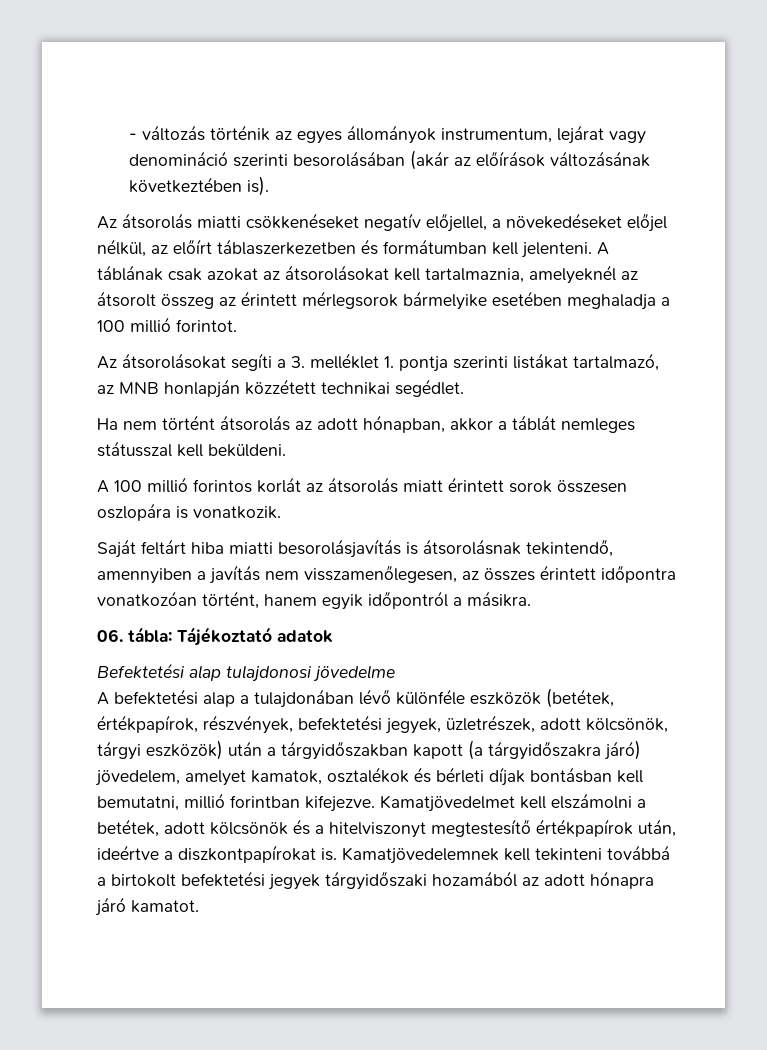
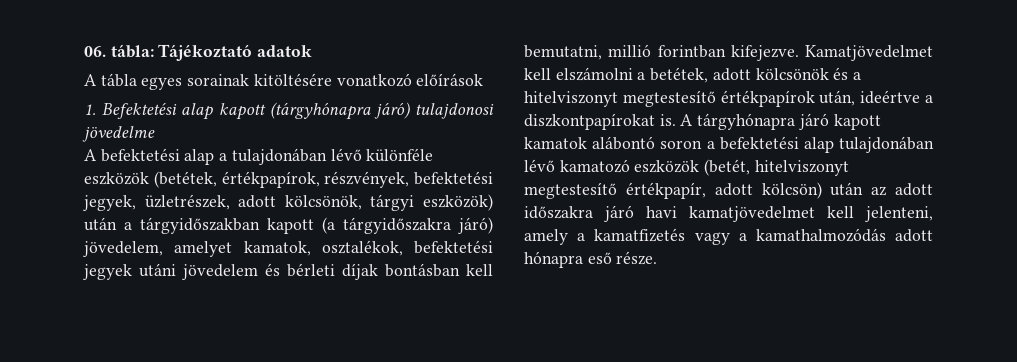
- - változás történik az egyes állományok instrumentum, lejárat vagy denomináció szerinti besorolásában (akár az előírások változásának következtében is).
- Az átsorolás miatti csökkenéseket negatív előjellel, a növekedéseket előjel nélkül, az előírt táblaszerkezetben és formátumban kell jelenteni. A táblának csak azokat az átsorolásokat kell tartalmaznia, amelyeknél az átsorolt összeg az érintett mérlegsorok bármelyike esetében meghaladja a 100 millió forintot.
- Az átsorolásokat segíti a 3. melléklet 1. pontja szerinti listákat tartalmazó, az MNB honlapján közzétett technikai segédlet.
- Ha nem történt átsorolás az adott hónapban, akkor a táblát nemleges státusszal kell beküldeni.
- A 100 millió forintos korlát az átsorolás miatt érintett sorok összesen oszlopára is vonatkozik.
- Saját feltárt hiba miatti besorolásjavítás is átsorolásnak tekintendő, amennyiben a javítás nem visszamenőlegesen, az összes érintett időpontra vonatkozóan történt, hanem egyik időpontról a másikra.
  06. tábla: Tájékoztató adatok
- Befektetési alap tulajdonosi jövedelme
+ A tábla egyes sorainak kitöltésére vonatkozó előírások
+ 1. Befektetési alap kapott (tárgyhónapra járó) tulajdonosi jövedelme
- A befektetési alap a tulajdonában lévő különféle eszközök (betétek, értékpapírok, részvények, befektetési jegyek, üzletrészek, adott kölcsönök, tárgyi eszközök) után a tárgyidőszakban kapott (a tárgyidőszakra járó) jövedelem, amelyet kamatok, osztalékok és bérleti díjak bontásban kell bemutatni, millió forintban kifejezve.
+ A befektetési alap a tulajdonában lévő különféle eszközök (betétek, értékpapírok, részvények, befektetési jegyek, üzletrészek, adott kölcsönök, tárgyi eszközök) után a tárgyidőszakban kapott (a tárgyidőszakra járó) jövedelem, amelyet kamatok, osztalékok, befektetési jegyek utáni jövedelem és bérleti díjak bontásban kell bemutatni, millió forintban kifejezve.
- Kamatjövedelemnek kell tekinteni továbbá a birtokolt befektetési jegyek tárgyidőszaki hozamából az adott hónapra járó kamatot.
+ A tárgyhónapra járó kapott kamatok alábontó soron a befektetési alap tulajdonában lévő kamatozó eszközök (betét, hitelviszonyt megtestesítő értékpapír, adott kölcsön) után az adott időszakra járó havi kamatjövedelmet kell jelenteni, amely a kamatfizetés vagy a kamathalmozódás adott hónapra eső része.

